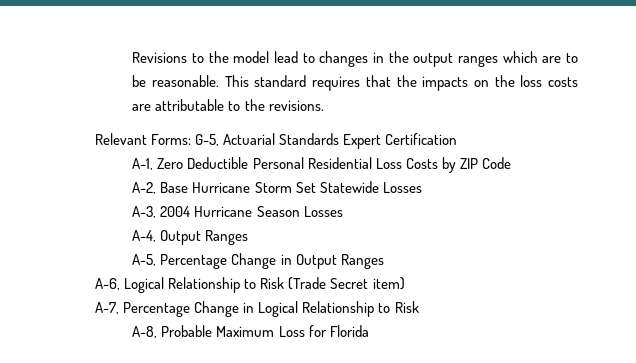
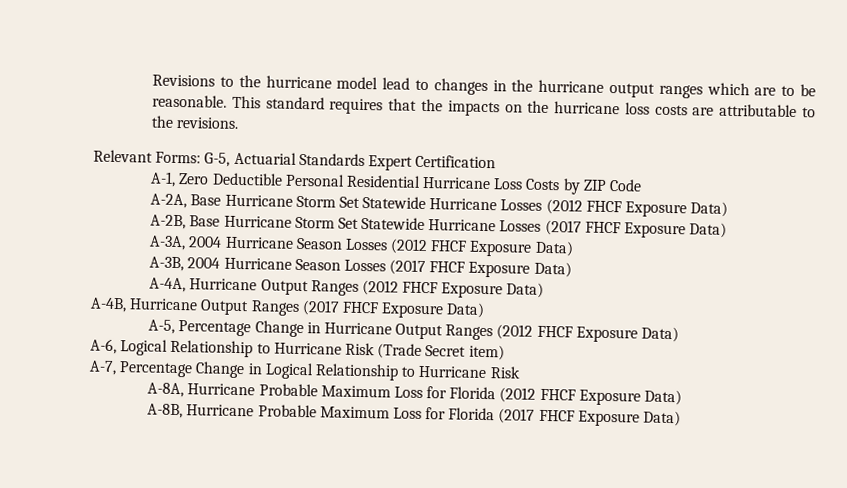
- Revisions to the model lead to changes in the output ranges which are to be reasonable.
+ Revisions to the hurricane model lead to changes in the hurricane output ranges which are to be reasonable.
- This standard requires that the impacts on the loss costs are attributable to the revisions.
+ This standard requires that the impacts on the hurricane loss costs are attributable to the revisions.
- A-1, Zero Deductible Personal Residential Loss Costs by ZIP Code
+ A-1, Zero Deductible Personal Residential Hurricane Loss Costs by ZIP Code
- A-2, Base Hurricane Storm Set Statewide Losses
- A-3, 2004 Hurricane Season Losses
- A-4, Output Ranges
+ A-2A, Base Hurricane Storm Set Statewide Hurricane Losses (2012 FHCF Exposure Data)
+ A-2B, Base Hurricane Storm Set Statewide Hurricane Losses (2017 FHCF Exposure Data)
+ A-3A, 2004 Hurricane Season Losses (2012 FHCF Exposure Data)
+ A-3B, 2004 Hurricane Season Losses (2017 FHCF Exposure Data)
+ A-4A, Hurricane Output Ranges (2012 FHCF Exposure Data)
+ A-4B, Hurricane Output Ranges (2017 FHCF Exposure Data)
- A-5, Percentage Change in Output Ranges
+ A-5, Percentage Change in Hurricane Output Ranges (2012 FHCF Exposure Data)
- A-6, Logical Relationship to Risk (Trade Secret item)
+ A-6, Logical Relationship to Hurricane Risk (Trade Secret item)
- A-7, Percentage Change in Logical Relationship to Risk
+ A-7, Percentage Change in Logical Relationship to Hurricane Risk
- A-8, Probable Maximum Loss for Florida
+ A-8A, Hurricane Probable Maximum Loss for Florida (2012 FHCF Exposure Data)
+ A-8B, Hurricane Probable Maximum Loss for Florida (2017 FHCF Exposure Data)

